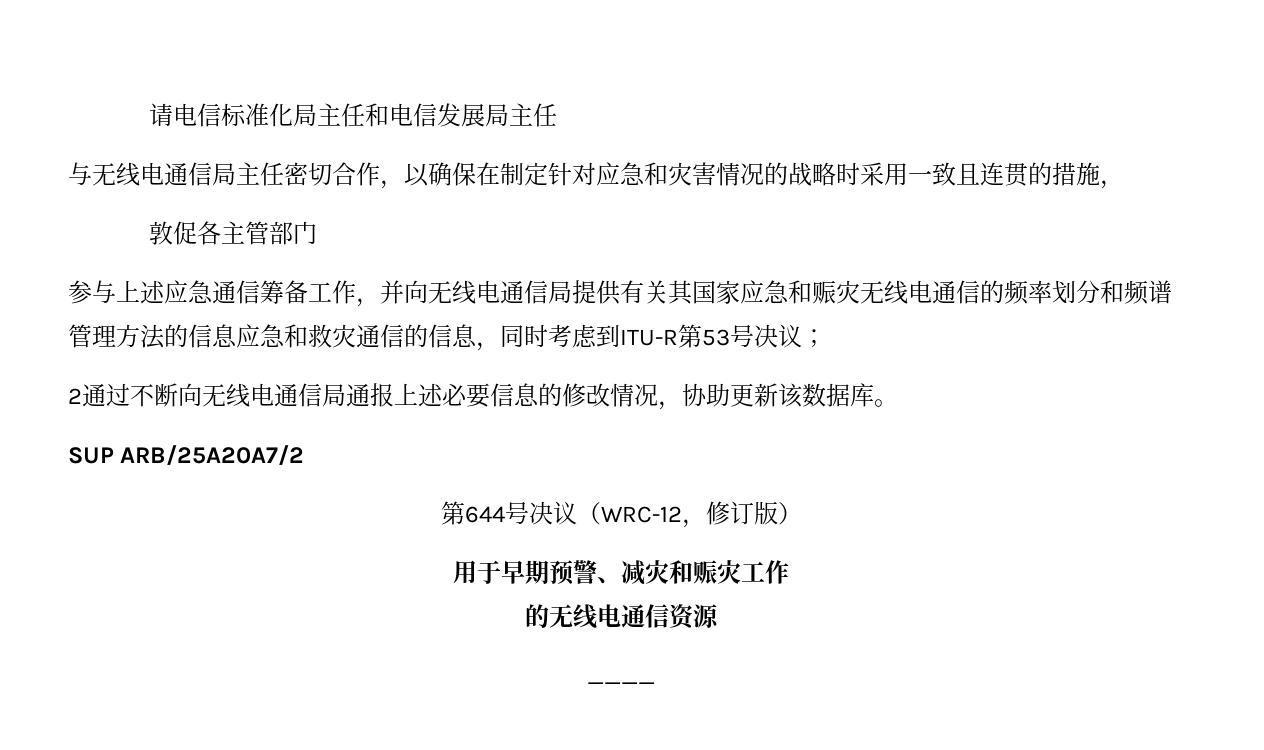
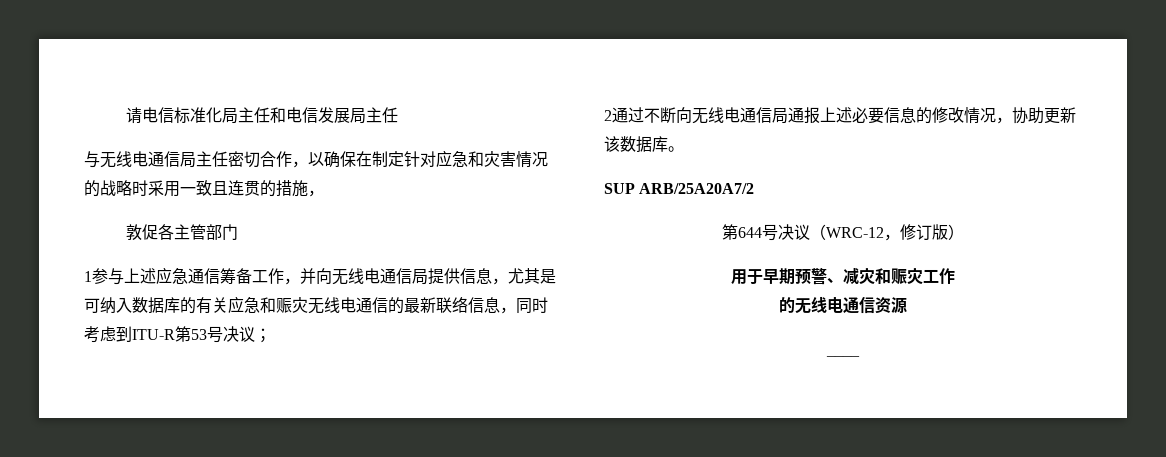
- 参与上述应急通信筹备工作，并向无线电通信局提供有关其国家应急和赈灾无线电通信的频率划分和频谱管理方法的信息应急和救灾通信的信息，同时考虑到ITU-R第53号决议；
+ 1参与上述应急通信筹备工作，并向无线电通信局提供信息，尤其是可纳入数据库的有关应急和赈灾无线电通信的最新联络信息，同时考虑到ITU-R第53号决议；

